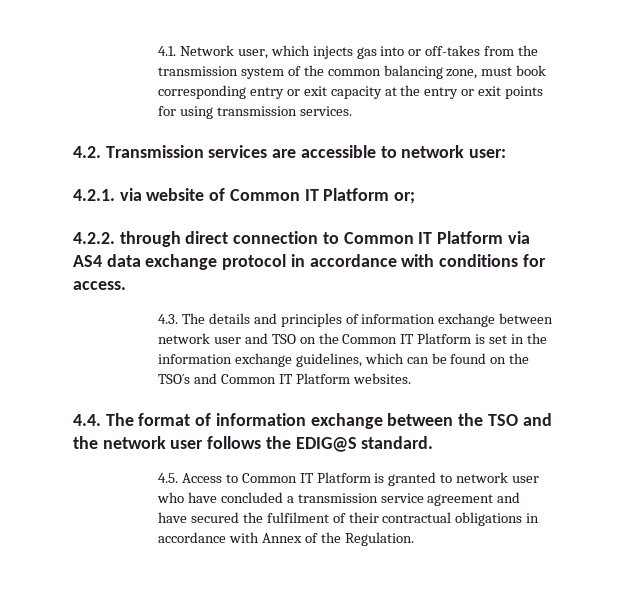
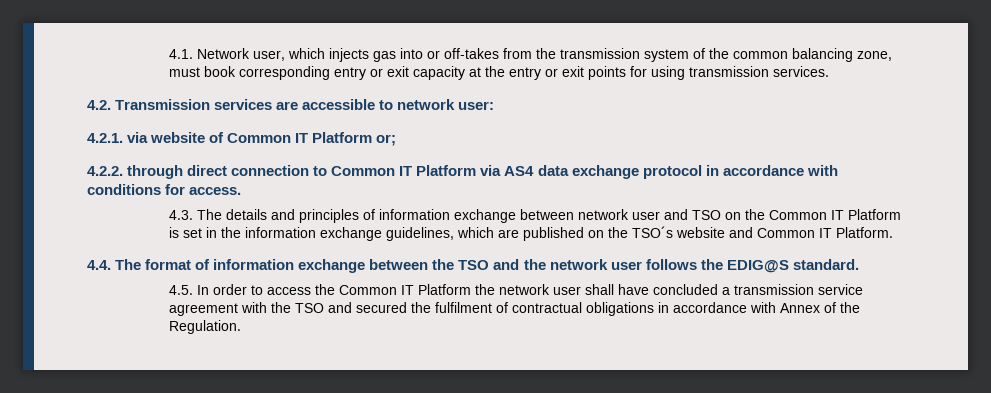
- 4.3. The details and principles of information exchange between network user and TSO on the Common IT Platform is set in the information exchange guidelines, which can be found on the TSO´s and Common IT Platform websites.
+ 4.3. The details and principles of information exchange between network user and TSO on the Common IT Platform is set in the information exchange guidelines, which are published on the TSO´s website and Common IT Platform.
- 4.5. Access to Common IT Platform is granted to network user who have concluded a transmission service agreement and have secured the fulfilment of their contractual obligations in accordance with Annex of the Regulation.
+ 4.5. In order to access the Common IT Platform the network user shall have concluded a transmission service agreement with the TSO and secured the fulfilment of contractual obligations in accordance with Annex of the Regulation.

